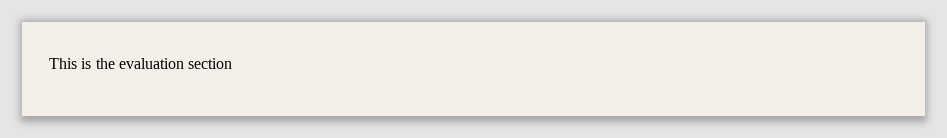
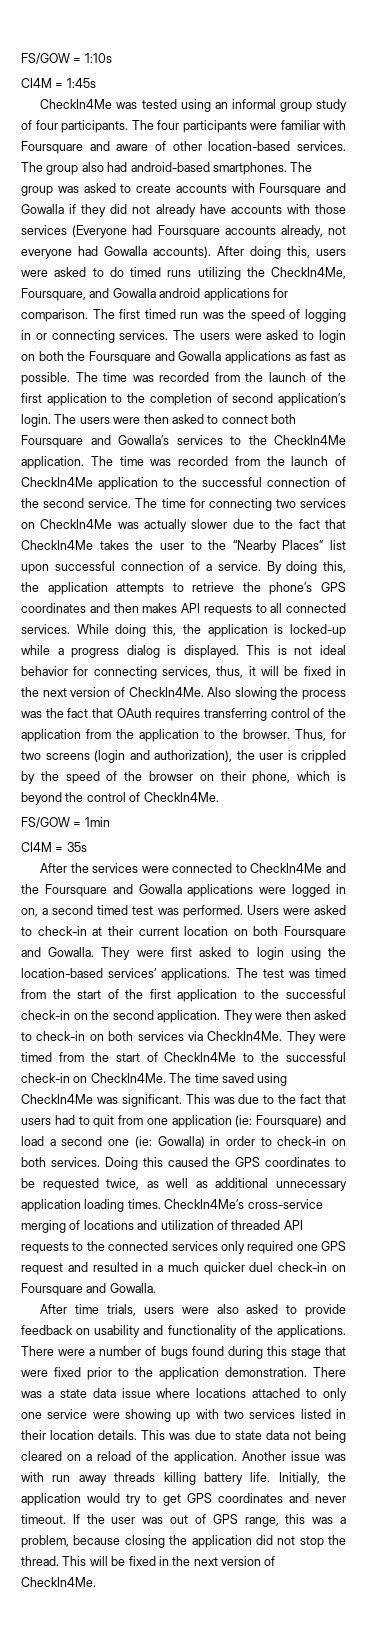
- This is the evaluation section
+ FS/GOW = 1:10s
+ CI4M = 1:45s
+ CheckIn4Me was tested using an informal group study of four participants. The four participants were familiar with Foursquare and aware of other location-based services. The group also had android-based smartphones. The group was asked to create accounts with Foursquare and Gowalla if they did not already have accounts with those services (Everyone had Foursquare accounts already, not everyone had Gowalla accounts). After doing this, users were asked to do timed runs utilizing the CheckIn4Me, Foursquare, and Gowalla android applications for comparison. The first timed run was the speed of logging in or connecting services. The users were asked to login on both the Foursquare and Gowalla applications as fast as possible. The time was recorded from the launch of the first application to the completion of second application’s login. The users were then asked to connect both Foursquare and Gowalla’s services to the CheckIn4Me application. The time was recorded from the launch of CheckIn4Me application to the successful connection of the second service. The time for connecting two services on CheckIn4Me was actually slower due to the fact that CheckIn4Me takes the user to the “Nearby Places” list upon successful connection of a service. By doing this, the application attempts to retrieve the phone’s GPS coordinates and then makes API requests to all connected services. While doing this, the application is locked-up while a progress dialog is displayed. This is not ideal behavior for connecting services, thus, it will be fixed in the next version of CheckIn4Me. Also slowing the process was the fact that OAuth requires transferring control of the application from the application to the browser. Thus, for two screens (login and authorization), the user is crippled by the speed of the browser on their phone, which is beyond the control of CheckIn4Me.
+ FS/GOW = 1min
+ CI4M = 35s
+ After the services were connected to CheckIn4Me and the Foursquare and Gowalla applications were logged in on, a second timed test was performed. Users were asked to check-in at their current location on both Foursquare and Gowalla. They were first asked to login using the location-based services’ applications. The test was timed from the start of the first application to the successful check-in on the second application. They were then asked to check-in on both services via CheckIn4Me. They were timed from the start of CheckIn4Me to the successful check-in on CheckIn4Me. The time saved using CheckIn4Me was significant. This was due to the fact that users had to quit from one application (ie: Foursquare) and load a second one (ie: Gowalla) in order to check-in on both services. Doing this caused the GPS coordinates to be requested twice, as well as additional unnecessary application loading times. CheckIn4Me’s cross-service merging of locations and utilization of threaded API requests to the connected services only required one GPS request and resulted in a much quicker duel check-in on Foursquare and Gowalla.
+ After time trials, users were also asked to provide feedback on usability and functionality of the applications. There were a number of bugs found during this stage that were fixed prior to the application demonstration. There was a state data issue where locations attached to only one service were showing up with two services listed in their location details. This was due to state data not being cleared on a reload of the application. Another issue was with run away threads killing battery life. Initially, the application would try to get GPS coordinates and never timeout. If the user was out of GPS range, this was a problem, because closing the application did not stop the thread. This will be fixed in the next version of CheckIn4Me.

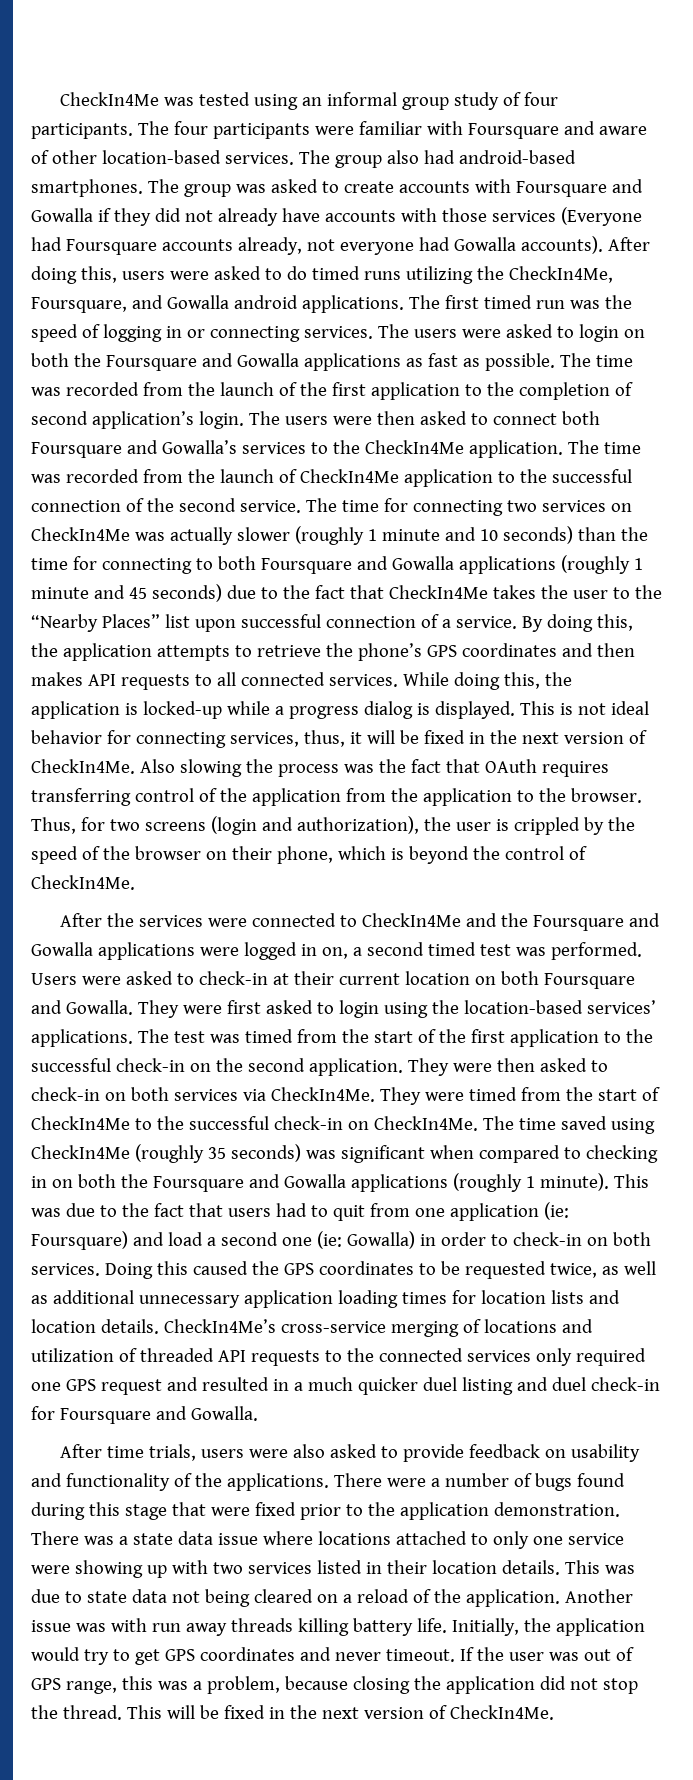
- FS/GOW = 1:10s
- CI4M = 1:45s
- After doing this, users were asked to do timed runs utilizing the CheckIn4Me, Foursquare, and Gowalla android applications for comparison.
+ After doing this, users were asked to do timed runs utilizing the CheckIn4Me, Foursquare, and Gowalla android applications.
- The time for connecting two services on CheckIn4Me was actually slower due to the fact that CheckIn4Me takes the user to the “Nearby Places” list upon successful connection of a service.
+ The time for connecting two services on CheckIn4Me was actually slower (roughly 1 minute and 10 seconds) than the time for connecting to both Foursquare and Gowalla applications (roughly 1 minute and 45 seconds) due to the fact that CheckIn4Me takes the user to the “Nearby Places” list upon successful connection of a service.
- FS/GOW = 1min
- CI4M = 35s
- The time saved using CheckIn4Me was significant.
+ The time saved using CheckIn4Me (roughly 35 seconds) was significant when compared to checking in on both the Foursquare and Gowalla applications (roughly 1 minute).
- Doing this caused the GPS coordinates to be requested twice, as well as additional unnecessary application loading times.
+ Doing this caused the GPS coordinates to be requested twice, as well as additional unnecessary application loading times for location lists and location details.
- CheckIn4Me’s cross-service merging of locations and utilization of threaded API requests to the connected services only required one GPS request and resulted in a much quicker duel check-in on Foursquare and Gowalla.
+ CheckIn4Me’s cross-service merging of locations and utilization of threaded API requests to the connected services only required one GPS request and resulted in a much quicker duel listing and duel check-in for Foursquare and Gowalla.

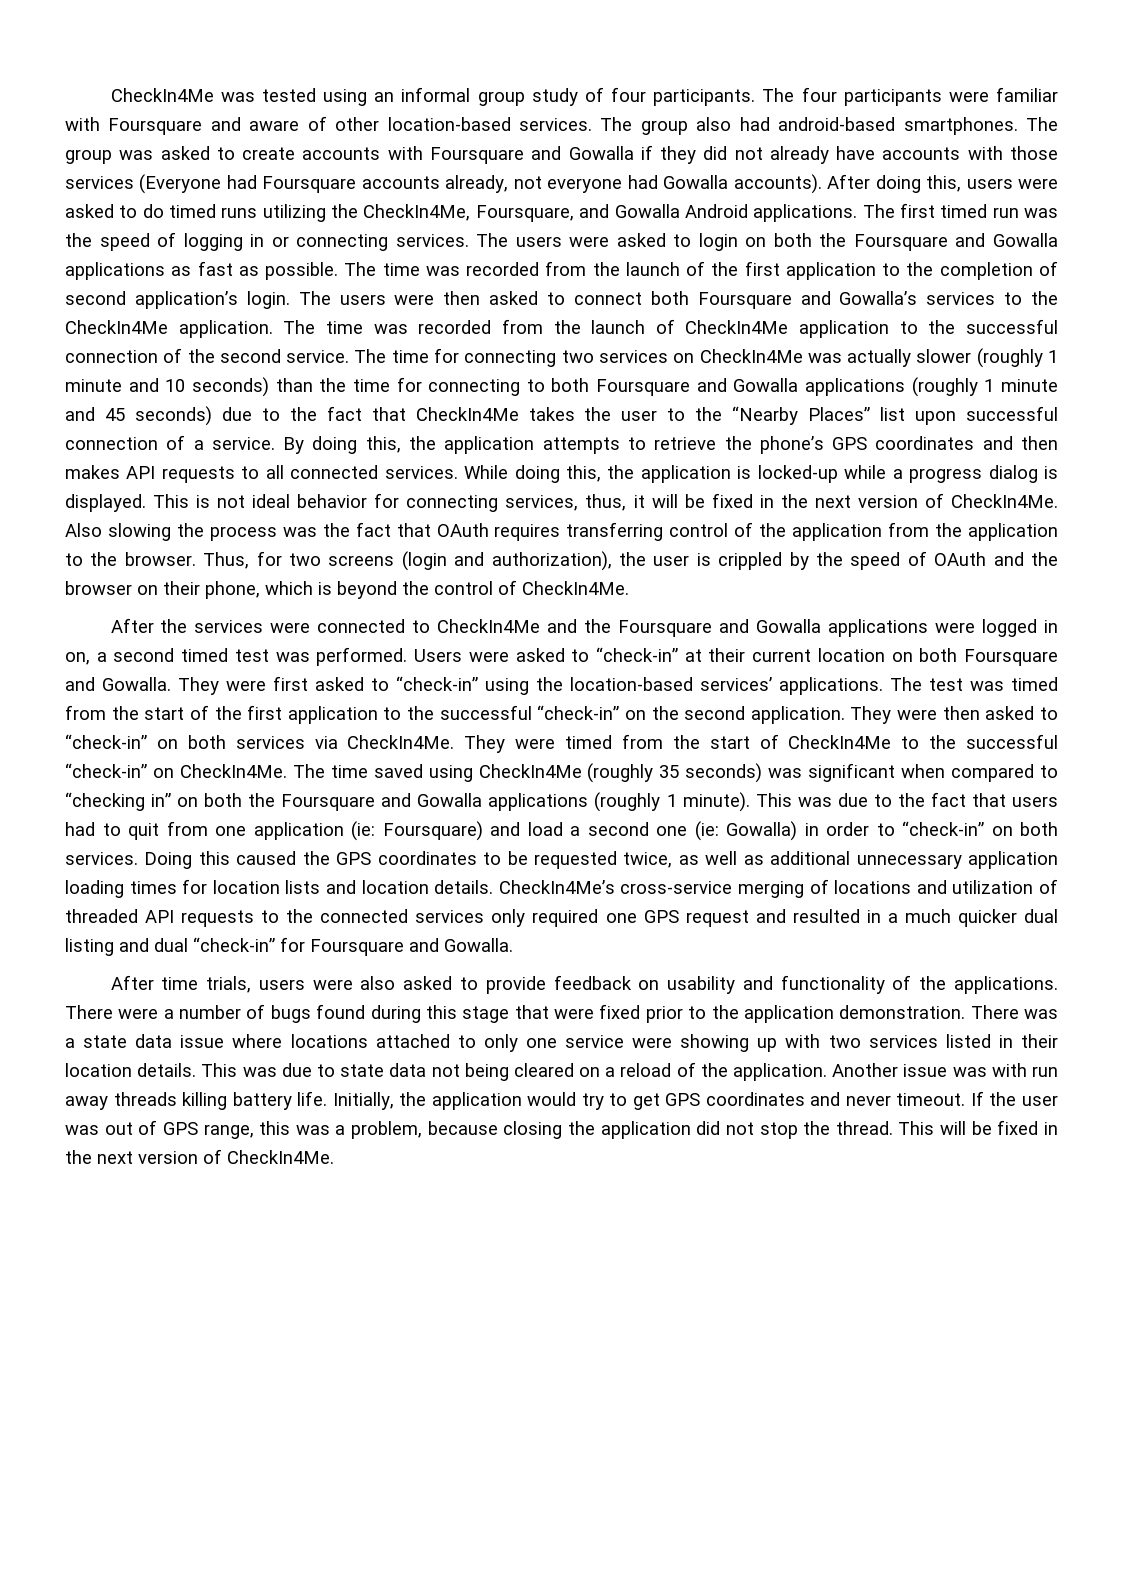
- After doing this, users were asked to do timed runs utilizing the CheckIn4Me, Foursquare, and Gowalla android applications.
+ After doing this, users were asked to do timed runs utilizing the CheckIn4Me, Foursquare, and Gowalla Android applications.
- Thus, for two screens (login and authorization), the user is crippled by the speed of the browser on their phone, which is beyond the control of CheckIn4Me.
+ Thus, for two screens (login and authorization), the user is crippled by the speed of OAuth and the browser on their phone, which is beyond the control of CheckIn4Me.
- Users were asked to check-in at their current location on both Foursquare and Gowalla.
+ Users were asked to “check-in” at their current location on both Foursquare and Gowalla.
- They were first asked to login using the location-based services’ applications.
+ They were first asked to “check-in” using the location-based services’ applications.
- The test was timed from the start of the first application to the successful check-in on the second application.
+ The test was timed from the start of the first application to the successful “check-in” on the second application.
- They were then asked to check-in on both services via CheckIn4Me.
+ They were then asked to “check-in” on both services via CheckIn4Me.
- They were timed from the start of CheckIn4Me to the successful check-in on CheckIn4Me.
+ They were timed from the start of CheckIn4Me to the successful “check-in” on CheckIn4Me.
- The time saved using CheckIn4Me (roughly 35 seconds) was significant when compared to checking in on both the Foursquare and Gowalla applications (roughly 1 minute).
+ The time saved using CheckIn4Me (roughly 35 seconds) was significant when compared to “checking in” on both the Foursquare and Gowalla applications (roughly 1 minute).
- This was due to the fact that users had to quit from one application (ie: Foursquare) and load a second one (ie: Gowalla) in order to check-in on both services.
+ This was due to the fact that users had to quit from one application (ie: Foursquare) and load a second one (ie: Gowalla) in order to “check-in” on both services.
- CheckIn4Me’s cross-service merging of locations and utilization of threaded API requests to the connected services only required one GPS request and resulted in a much quicker duel listing and duel check-in for Foursquare and Gowalla.
+ CheckIn4Me’s cross-service merging of locations and utilization of threaded API requests to the connected services only required one GPS request and resulted in a much quicker dual listing and dual “check-in” for Foursquare and Gowalla.

